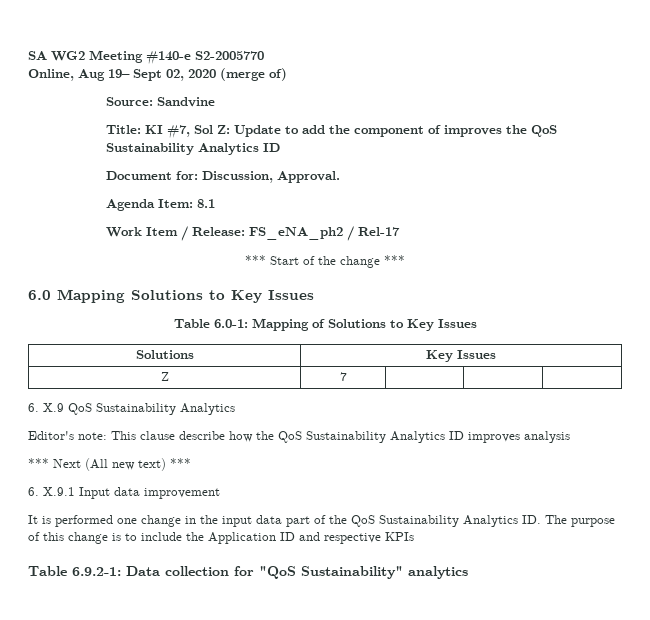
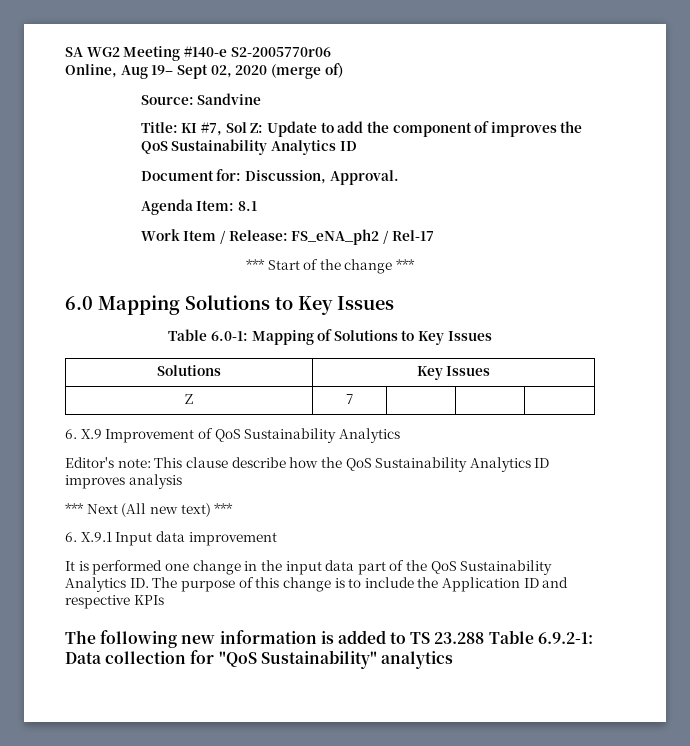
- SA WG2 Meeting #140-e S2-2005770
+ SA WG2 Meeting #140-e S2-2005770r06
- 6. X.9 QoS Sustainability Analytics
+ 6. X.9 Improvement of QoS Sustainability Analytics
- Table 6.9.2-1: Data collection for "QoS Sustainability" analytics
+ The following new information is added to TS 23.288 Table 6.9.2-1: Data collection for "QoS Sustainability" analytics

